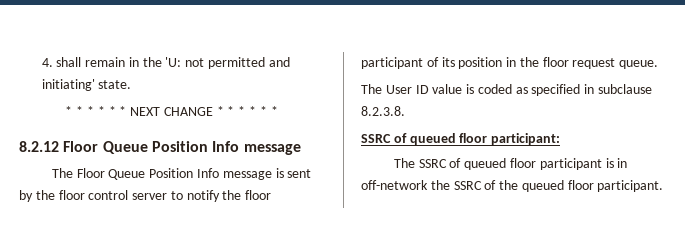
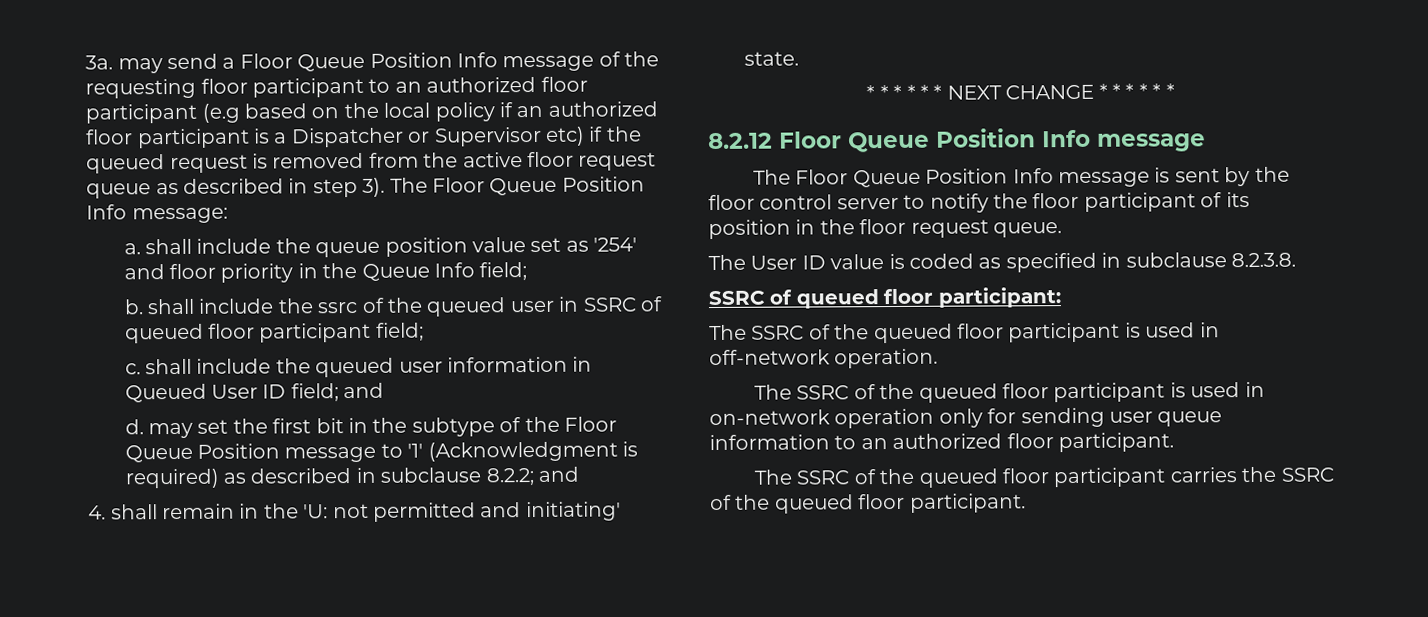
+ 3a. may send a Floor Queue Position Info message of the requesting floor participant to an authorized floor participant (e.g based on the local policy if an authorized floor participant is a Dispatcher or Supervisor etc) if the queued request is removed from the active floor request queue as described in step 3). The Floor Queue Position Info message:
+ a. shall include the queue position value set as '254' and floor priority in the Queue Info field;
+ b. shall include the ssrc of the queued user in SSRC of queued floor participant field;
+ c. shall include the queued user information in Queued User ID field; and
+ d. may set the first bit in the subtype of the Floor Queue Position message to '1' (Acknowledgment is required) as described in subclause 8.2.2; and
- The SSRC of queued floor participant is in off-network the SSRC of the queued floor participant.
+ The SSRC of the queued floor participant is used in off-network operation.
+ The SSRC of the queued floor participant is used in on-network operation only for sending user queue information to an authorized floor participant.
+ The SSRC of the queued floor participant carries the SSRC of the queued floor participant.

